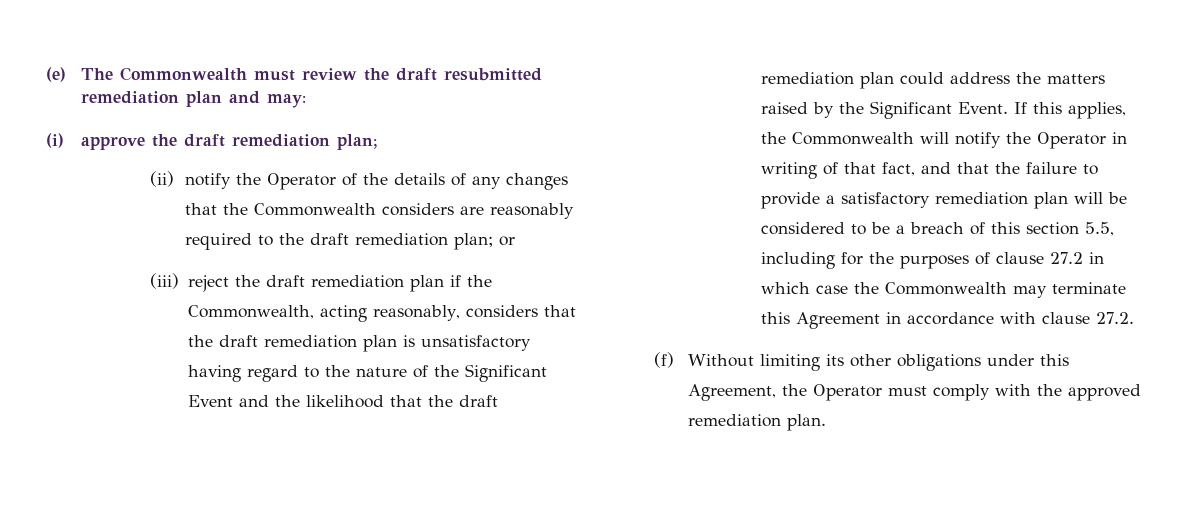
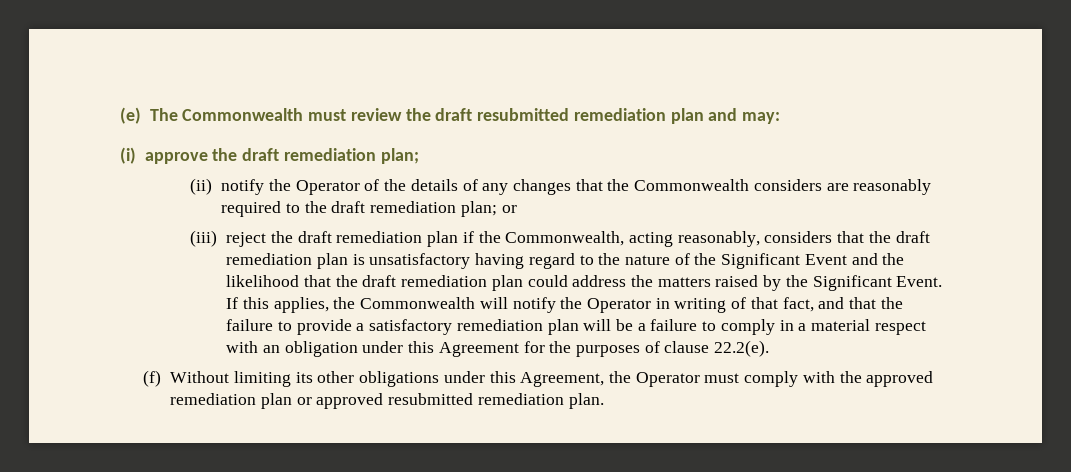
- If this applies, the Commonwealth will notify the Operator in writing of that fact, and that the failure to provide a satisfactory remediation plan will be considered to be a breach of this section 5.5, including for the purposes of clause 27.2 in which case the Commonwealth may terminate this Agreement in accordance with clause 27.2.
+ If this applies, the Commonwealth will notify the Operator in writing of that fact, and that the failure to provide a satisfactory remediation plan will be a failure to comply in a material respect with an obligation under this Agreement for the purposes of clause 22.2(e).
- (f) Without limiting its other obligations under this Agreement, the Operator must comply with the approved remediation plan.
+ (f) Without limiting its other obligations under this Agreement, the Operator must comply with the approved remediation plan or approved resubmitted remediation plan.

